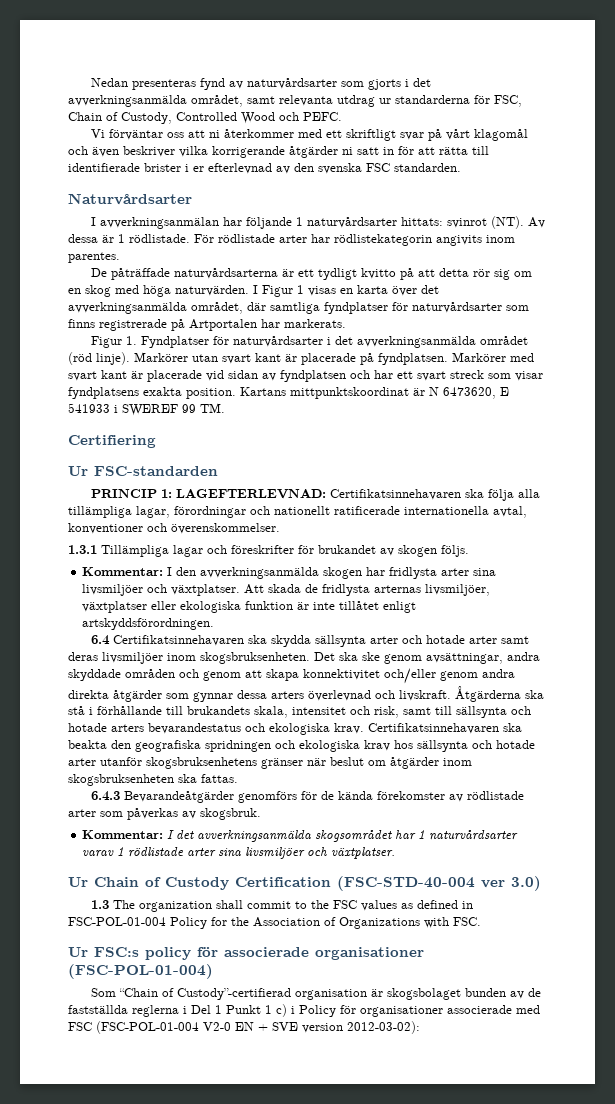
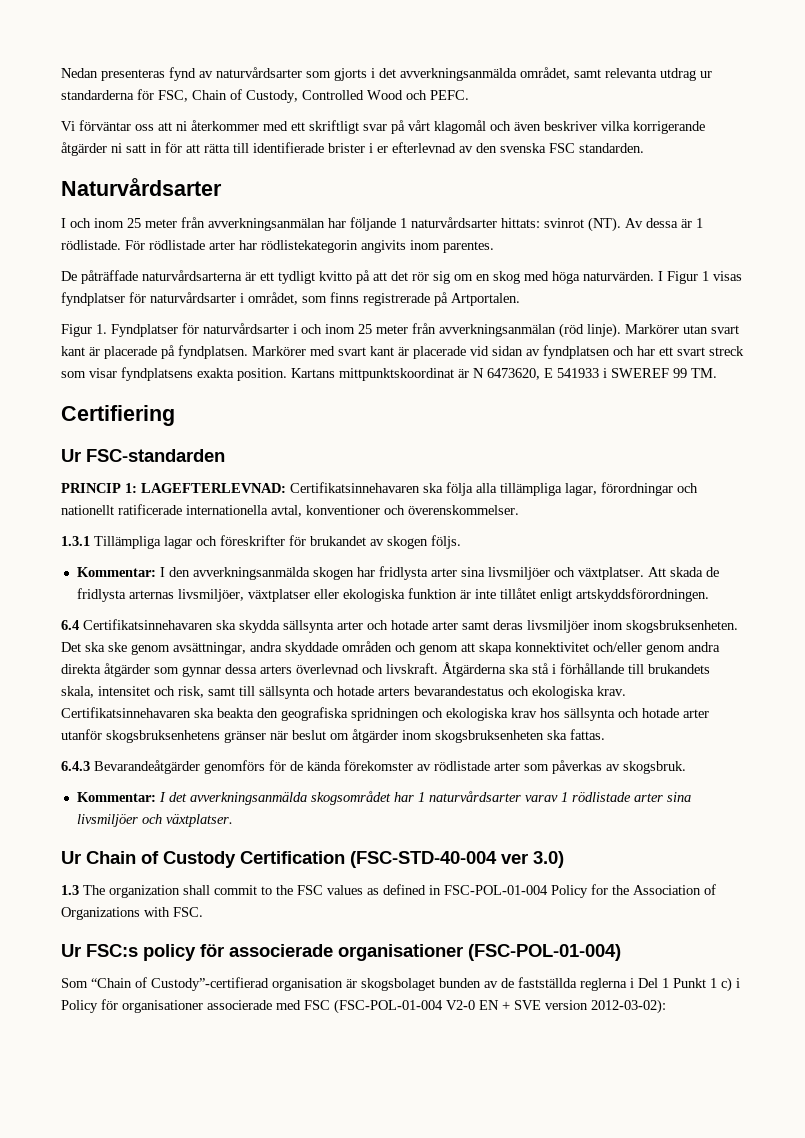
- I avverkningsanmälan har följande 1 naturvårdsarter hittats: svinrot (NT). Av dessa är 1 rödlistade.
+ I och inom 25 meter från avverkningsanmälan har följande 1 naturvårdsarter hittats: svinrot (NT). Av dessa är 1 rödlistade.
- De påträffade naturvårdsarterna är ett tydligt kvitto på att detta rör sig om en skog med höga naturvärden.
+ De påträffade naturvårdsarterna är ett tydligt kvitto på att det rör sig om en skog med höga naturvärden.
- I Figur 1 visas en karta över det avverkningsanmälda området, där samtliga fyndplatser för naturvårdsarter som finns registrerade på Artportalen har markerats.
+ I Figur 1 visas fyndplatser för naturvårdsarter i området, som finns registrerade på Artportalen.
- Figur 1. Fyndplatser för naturvårdsarter i det avverkningsanmälda området (röd linje).
+ Figur 1. Fyndplatser för naturvårdsarter i och inom 25 meter från avverkningsanmälan (röd linje).

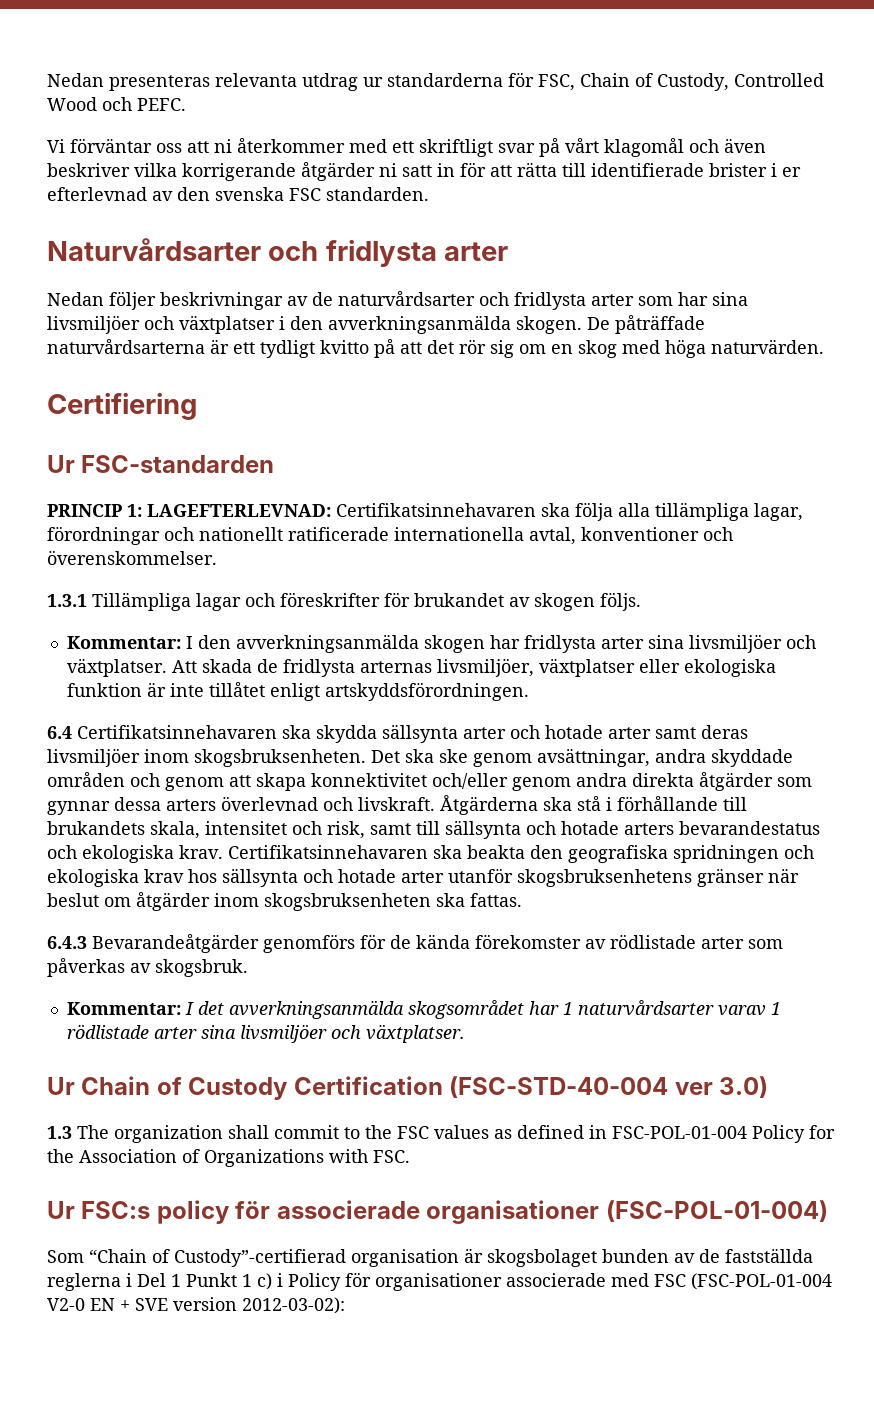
- Nedan presenteras fynd av naturvårdsarter som gjorts i det avverkningsanmälda området, samt relevanta utdrag ur standarderna för FSC, Chain of Custody, Controlled Wood och PEFC.
+ Nedan presenteras relevanta utdrag ur standarderna för FSC, Chain of Custody, Controlled Wood och PEFC.
- Naturvårdsarter
- I och inom 25 meter från avverkningsanmälan har följande 1 naturvårdsarter hittats: svinrot (NT). Av dessa är 1 rödlistade. För rödlistade arter har rödlistekategorin angivits inom parentes.
- De påträffade naturvårdsarterna är ett tydligt kvitto på att det rör sig om en skog med höga naturvärden. I Figur 1 visas fyndplatser för naturvårdsarter i området, som finns registrerade på Artportalen.
- Figur 1. Fyndplatser för naturvårdsarter i och inom 25 meter från avverkningsanmälan (röd linje). Markörer utan svart kant är placerade på fyndplatsen. Markörer med svart kant är placerade vid sidan av fyndplatsen och har ett svart streck som visar fyndplatsens exakta position. Kartans mittpunktskoordinat är N 6473620, E 541933 i SWEREF 99 TM.
+ Naturvårdsarter och fridlysta arter
+ Nedan följer beskrivningar av de naturvårdsarter och fridlysta arter som har sina livsmiljöer och växtplatser i den avverkningsanmälda skogen. De påträffade naturvårdsarterna är ett tydligt kvitto på att det rör sig om en skog med höga naturvärden.

